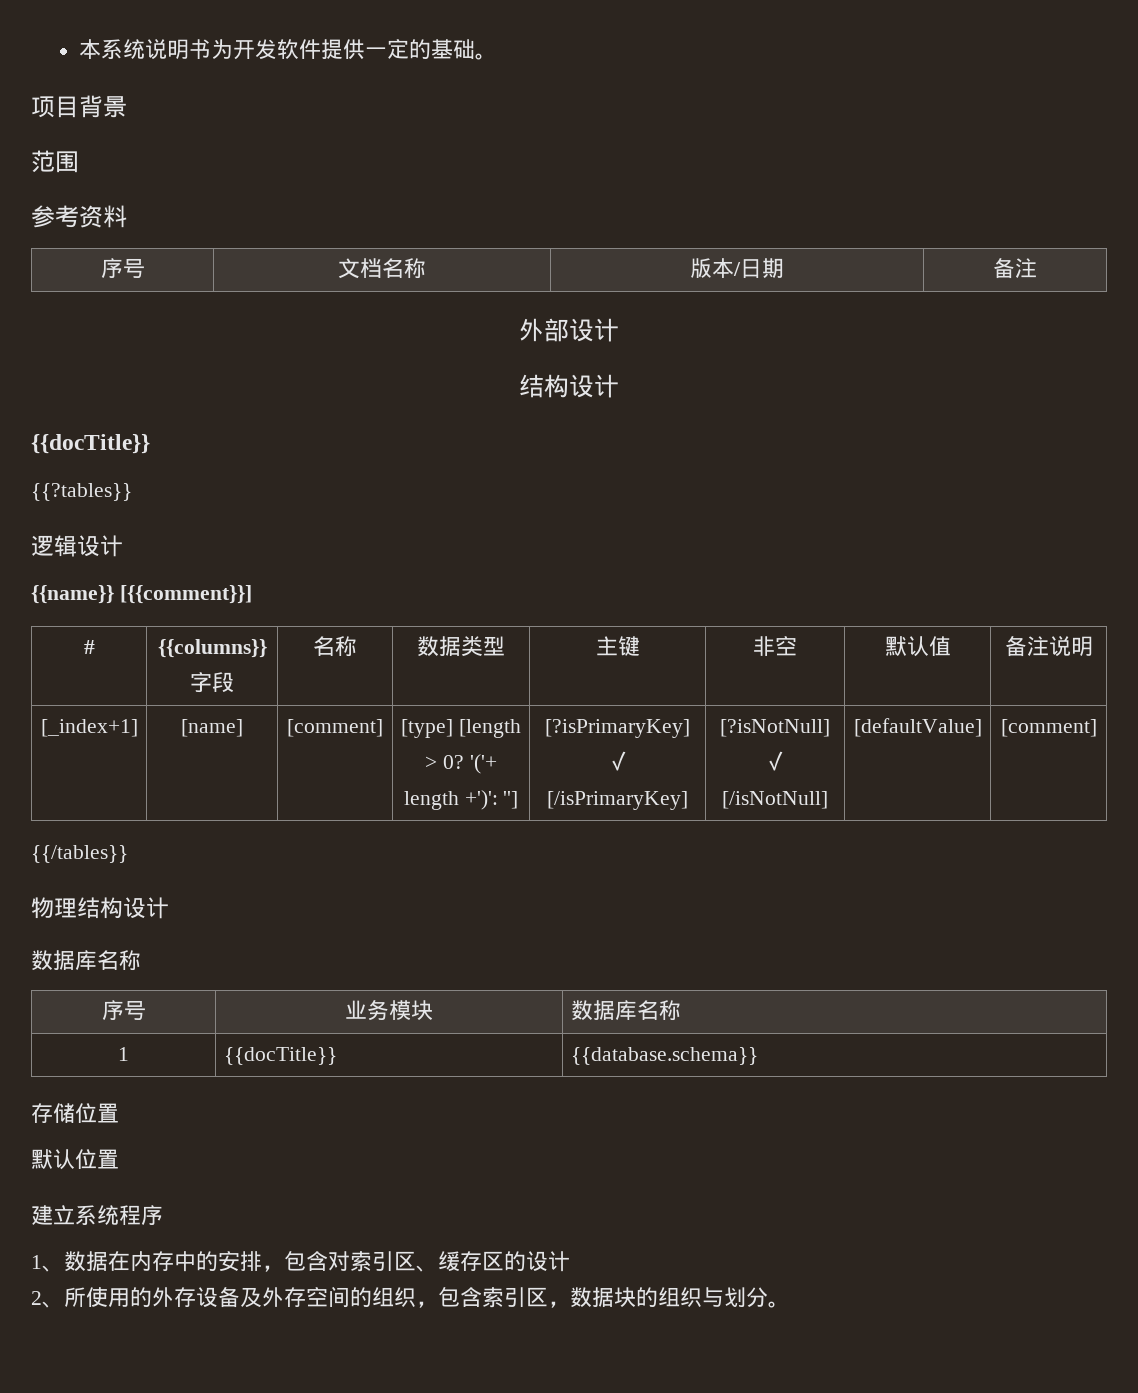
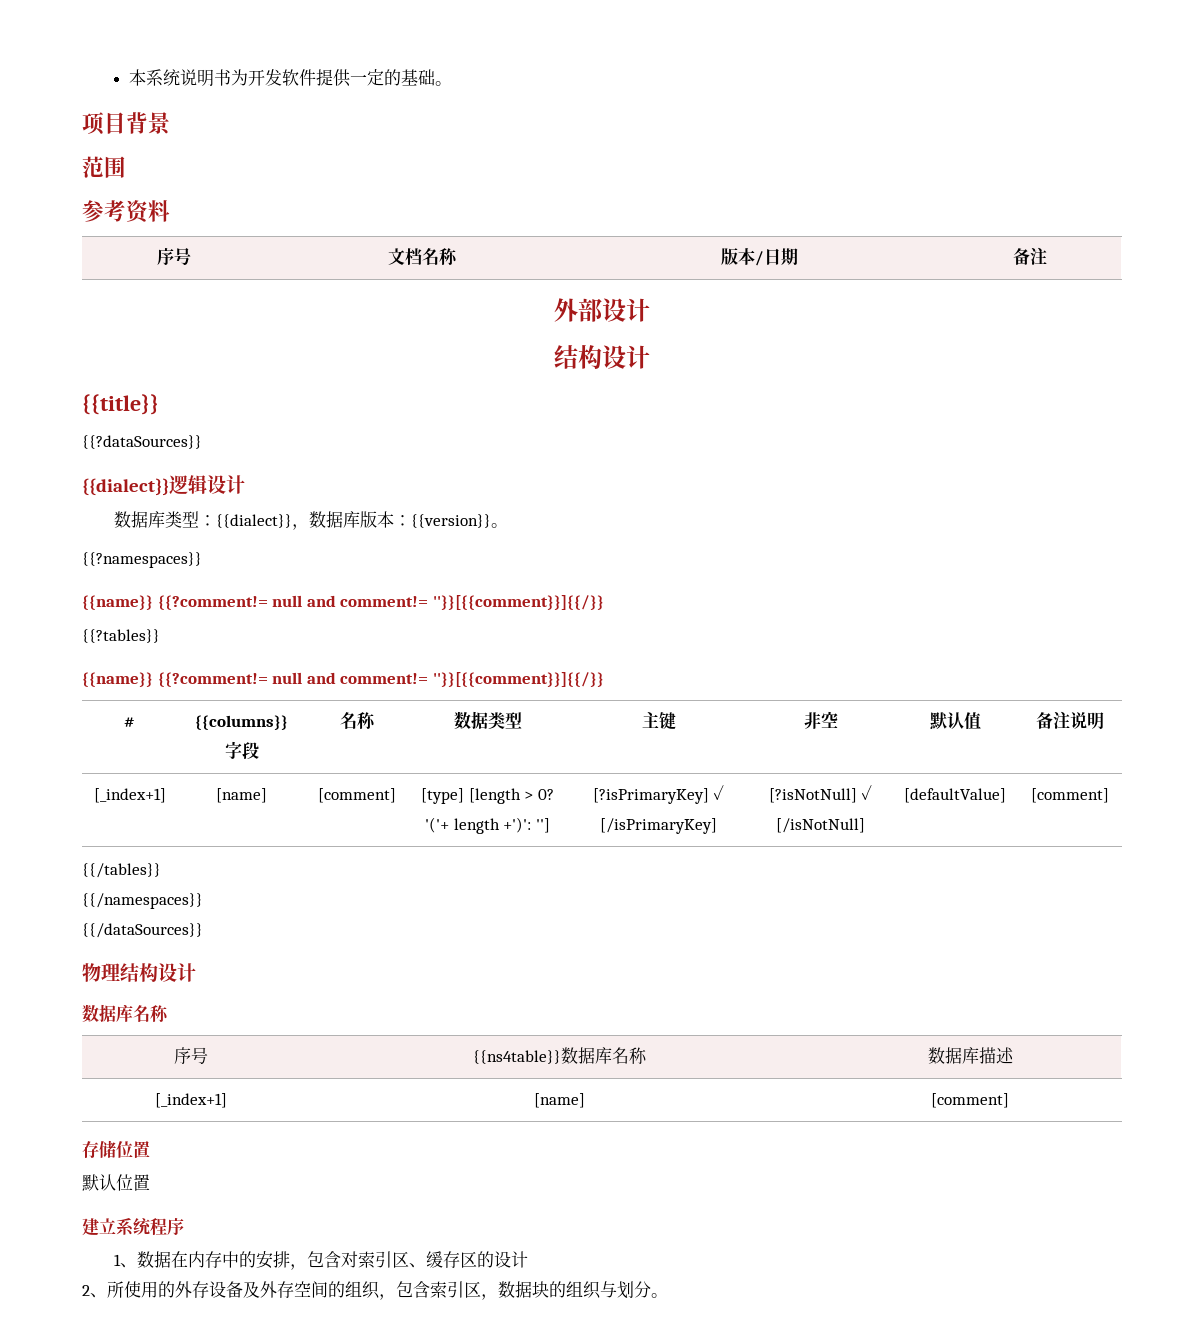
  外部设计
  结构设计
- {{docTitle}}
- {{?tables}}
- 逻辑设计
+ {{title}}
+ {{?dataSources}}
+ {{dialect}}逻辑设计
- {{name}} [{{comment}}]
+ 数据库类型：{{dialect}}，数据库版本：{{version}}。
+ {{?namespaces}}
+ {{name}} {{?comment!= null and comment!= ''}}[{{comment}}]{{/}}
+ {{?tables}}
+ {{name}} {{?comment!= null and comment!= ''}}[{{comment}}]{{/}}
+ {{/namespaces}}
+ {{/dataSources}}
- 序号 | 业务模块 | 数据库名称
- 1 | {{docTitle}} | {{database.schema}}
+ 序号 | {{ns4table}}数据库名称 | 数据库描述
+ [_index+1] | [name] | [comment]

